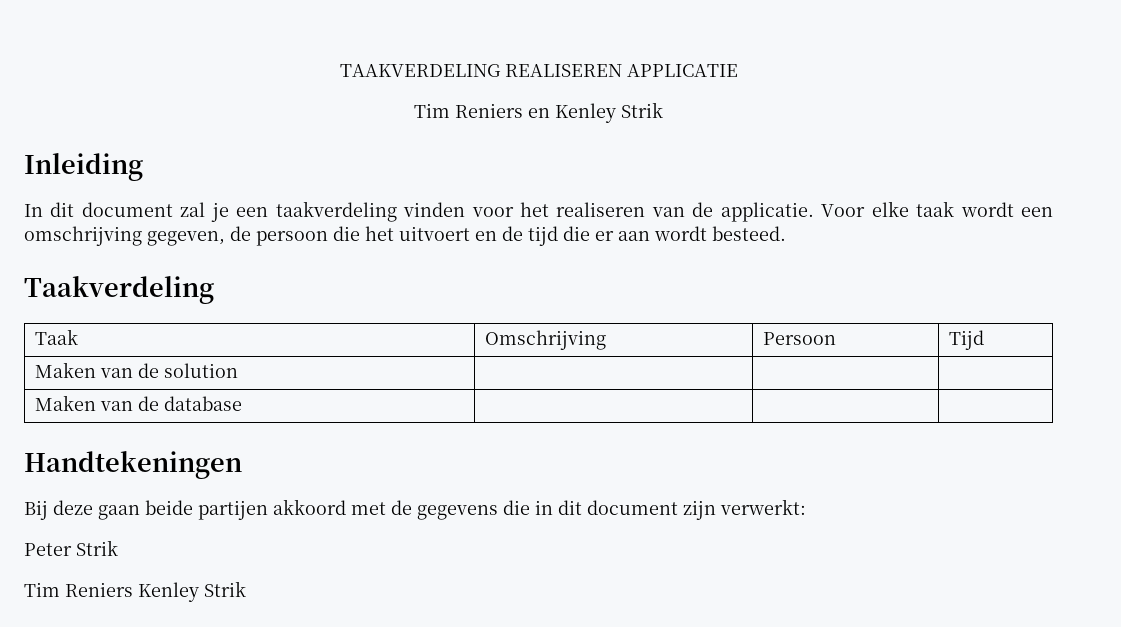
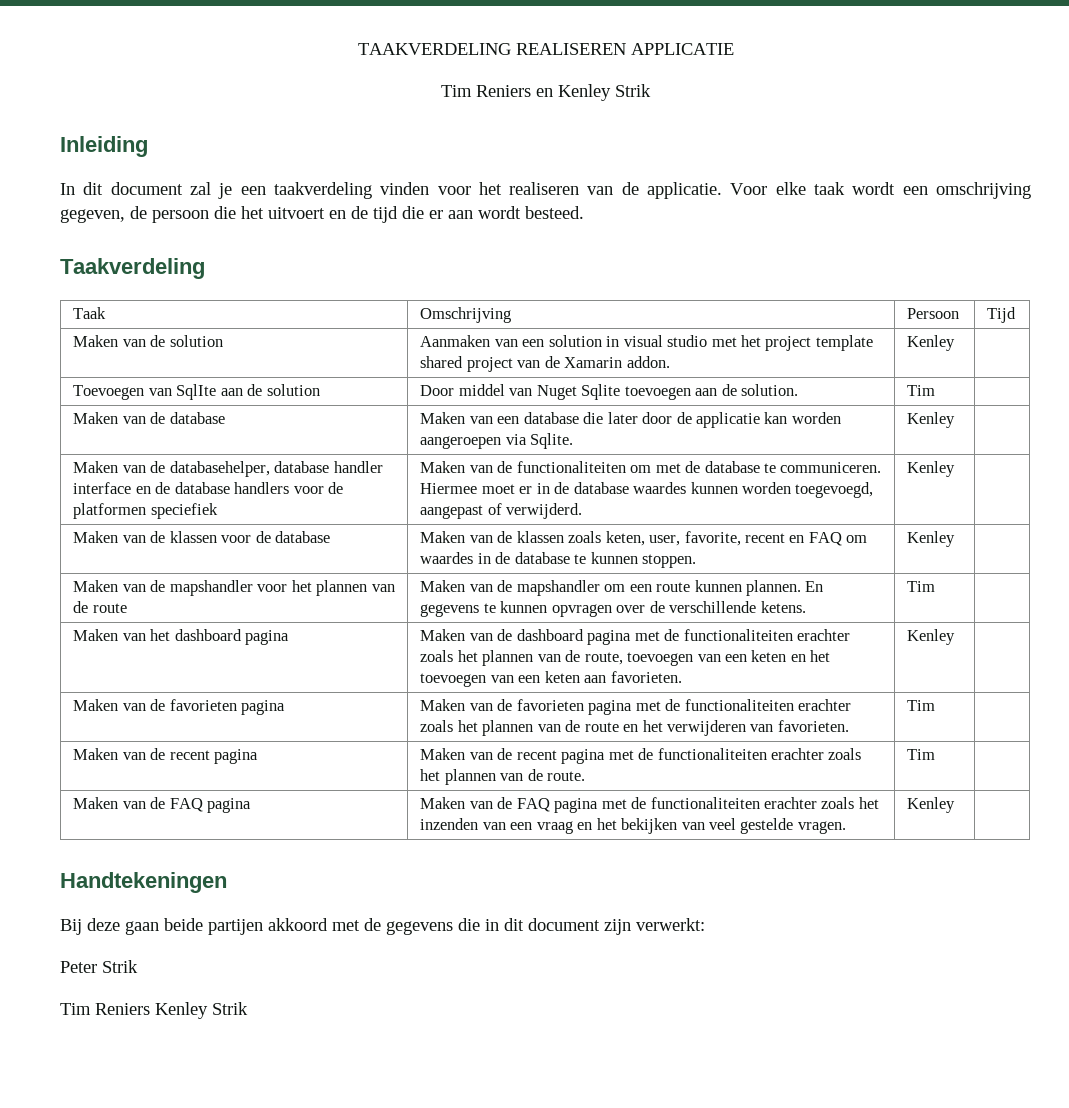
- Maken van de solution | | |
- Maken van de database | | |
+ Maken van de solution | Aanmaken van een solution in visual studio met het project template shared project van de Xamarin addon. | Kenley |
+ Toevoegen van SqlIte aan de solution | Door middel van Nuget Sqlite toevoegen aan de solution. | Tim |
+ Maken van de database | Maken van een database die later door de applicatie kan worden aangeroepen via Sqlite. | Kenley |
+ Maken van de databasehelper, database handler interface en de database handlers voor de platformen speciefiek | Maken van de functionaliteiten om met de database te communiceren. Hiermee moet er in de database waardes kunnen worden toegevoegd, aangepast of verwijderd. | Kenley |
+ Maken van de klassen voor de database | Maken van de klassen zoals keten, user, favorite, recent en FAQ om waardes in de database te kunnen stoppen. | Kenley |
+ Maken van de mapshandler voor het plannen van de route | Maken van de mapshandler om een route kunnen plannen. En gegevens te kunnen opvragen over de verschillende ketens. | Tim |
+ Maken van het dashboard pagina | Maken van de dashboard pagina met de functionaliteiten erachter zoals het plannen van de route, toevoegen van een keten en het toevoegen van een keten aan favorieten. | Kenley |
+ Maken van de favorieten pagina | Maken van de favorieten pagina met de functionaliteiten erachter zoals het plannen van de route en het verwijderen van favorieten. | Tim |
+ Maken van de recent pagina | Maken van de recent pagina met de functionaliteiten erachter zoals het plannen van de route. | Tim |
+ Maken van de FAQ pagina | Maken van de FAQ pagina met de functionaliteiten erachter zoals het inzenden van een vraag en het bekijken van veel gestelde vragen. | Kenley |

